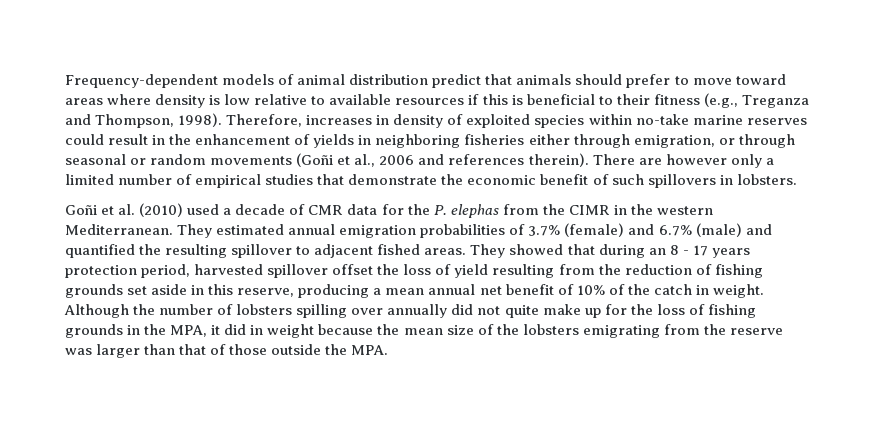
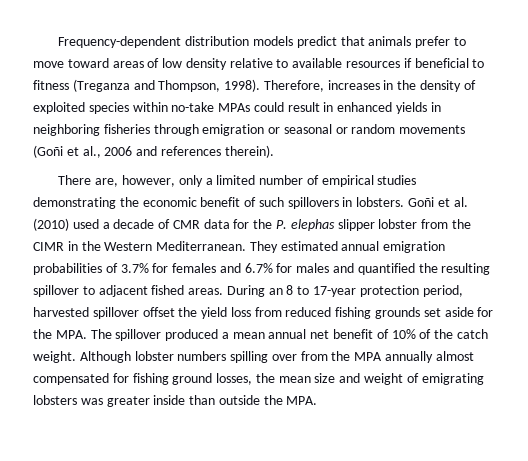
- Frequency-dependent models of animal distribution predict that animals should prefer to move toward areas where density is low relative to available resources if this is beneficial to their fitness (e.g., Treganza and Thompson, 1998).
+ Frequency-dependent distribution models predict that animals prefer to move toward areas of low density relative to available resources if beneficial to fitness (Treganza and Thompson, 1998).
- Therefore, increases in density of exploited species within no-take marine reserves could result in the enhancement of yields in neighboring fisheries either through emigration, or through seasonal or random movements (Goñi et al., 2006 and references therein). There are however only a limited number of empirical studies that demonstrate the economic benefit of such spillovers in lobsters.
- Goñi et al. (2010) used a decade of CMR data for the P. elephas from the CIMR in the western Mediterranean.
+ Therefore, increases in the density of exploited species within no-take MPAs could result in enhanced yields in neighboring fisheries through emigration or seasonal or random movements (Goñi et al., 2006 and references therein).
+ There are, however, only a limited number of empirical studies demonstrating the economic benefit of such spillovers in lobsters. Goñi et al. (2010) used a decade of CMR data for the P. elephas slipper lobster from the CIMR in the Western Mediterranean.
- They estimated annual emigration probabilities of 3.7% (female) and 6.7% (male) and quantified the resulting spillover to adjacent fished areas.
+ They estimated annual emigration probabilities of 3.7% for females and 6.7% for males and quantified the resulting spillover to adjacent fished areas.
- They showed that during an 8 - 17 years protection period, harvested spillover offset the loss of yield resulting from the reduction of fishing grounds set aside in this reserve, producing a mean annual net benefit of 10% of the catch in weight.
+ During an 8 to 17-year protection period, harvested spillover offset the yield loss from reduced fishing grounds set aside for the MPA. The spillover produced a mean annual net benefit of 10% of the catch weight.
- Although the number of lobsters spilling over annually did not quite make up for the loss of fishing grounds in the MPA, it did in weight because the mean size of the lobsters emigrating from the reserve was larger than that of those outside the MPA.
+ Although lobster numbers spilling over from the MPA annually almost compensated for fishing ground losses, the mean size and weight of emigrating lobsters was greater inside than outside the MPA.

